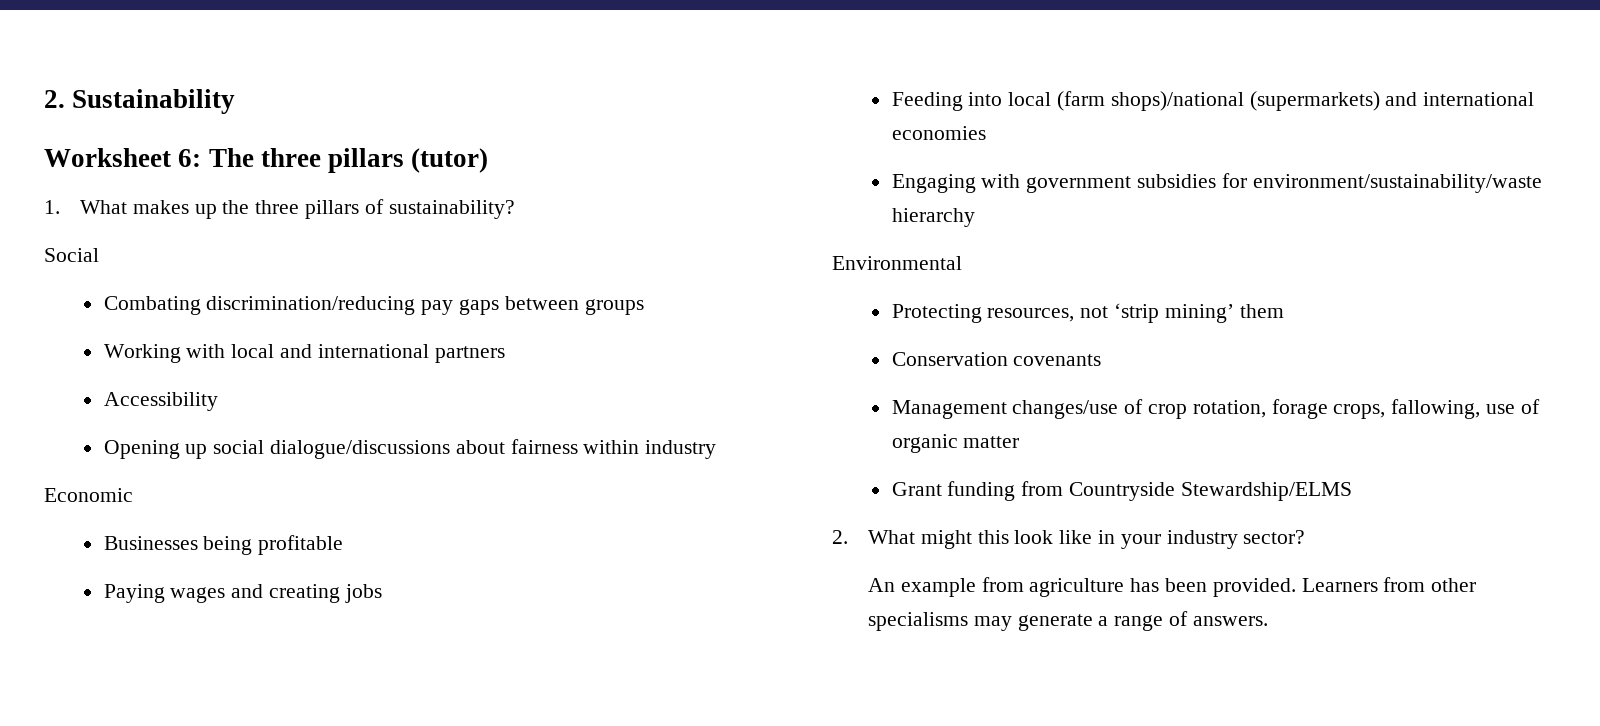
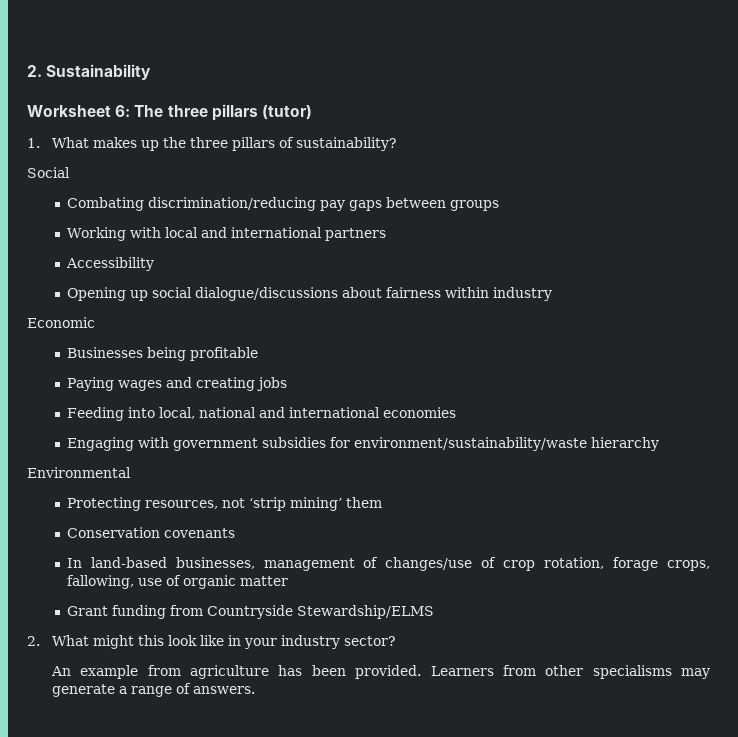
- Feeding into local (farm shops)/national (supermarkets) and international economies
+ Feeding into local, national and international economies
- Management changes/use of crop rotation, forage crops, fallowing, use of organic matter
+ In land-based businesses, management of changes/use of crop rotation, forage crops, fallowing, use of organic matter

